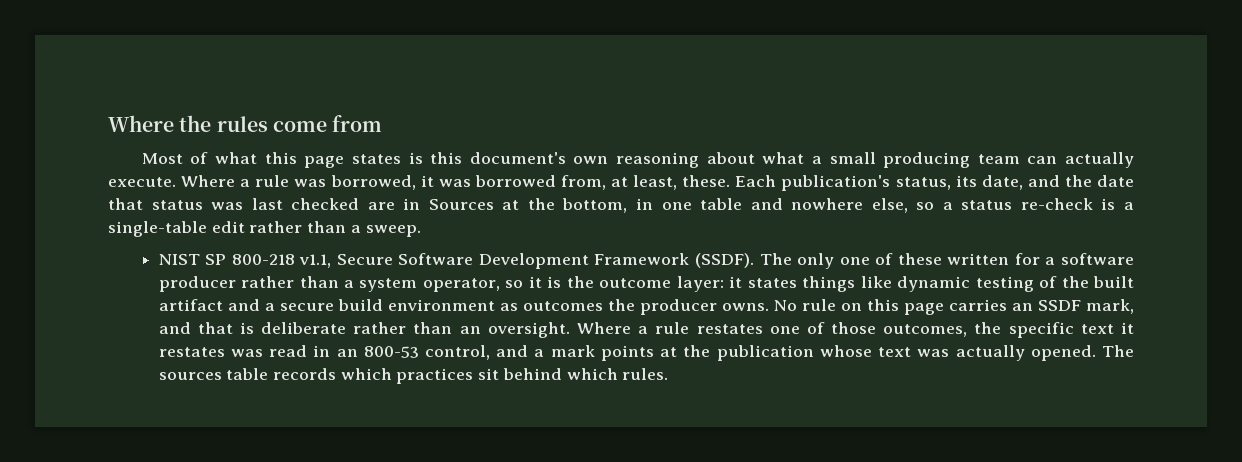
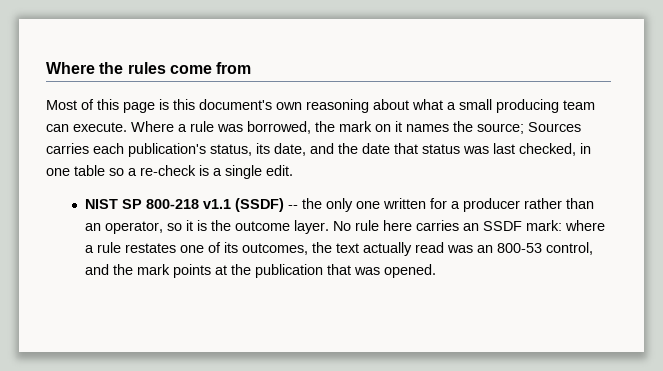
- Most of what this page states is this document's own reasoning about what a small producing team can actually execute.
+ Most of this page is this document's own reasoning about what a small producing team can execute.
- Where a rule was borrowed, it was borrowed from, at least, these. Each publication's status, its date, and the date that status was last checked are in Sources at the bottom, in one table and nowhere else, so a status re-check is a single-table edit rather than a sweep.
- NIST SP 800-218 v1.1, Secure Software Development Framework (SSDF). The only one of these written for a software producer rather than a system operator, so it is the outcome layer: it states things like dynamic testing of the built artifact and a secure build environment as outcomes the producer owns. No rule on this page carries an SSDF mark, and that is deliberate rather than an oversight. Where a rule restates one of those outcomes, the specific text it restates was read in an 800-53 control, and a mark points at the publication whose text was actually opened. The sources table records which practices sit behind which rules.
+ Where a rule was borrowed, the mark on it names the source; Sources carries each publication's status, its date, and the date that status was last checked, in one table so a re-check is a single edit.
+ NIST SP 800-218 v1.1 (SSDF) -- the only one written for a producer rather than an operator, so it is the outcome layer. No rule here carries an SSDF mark: where a rule restates one of its outcomes, the text actually read was an 800-53 control, and the mark points at the publication that was opened.

